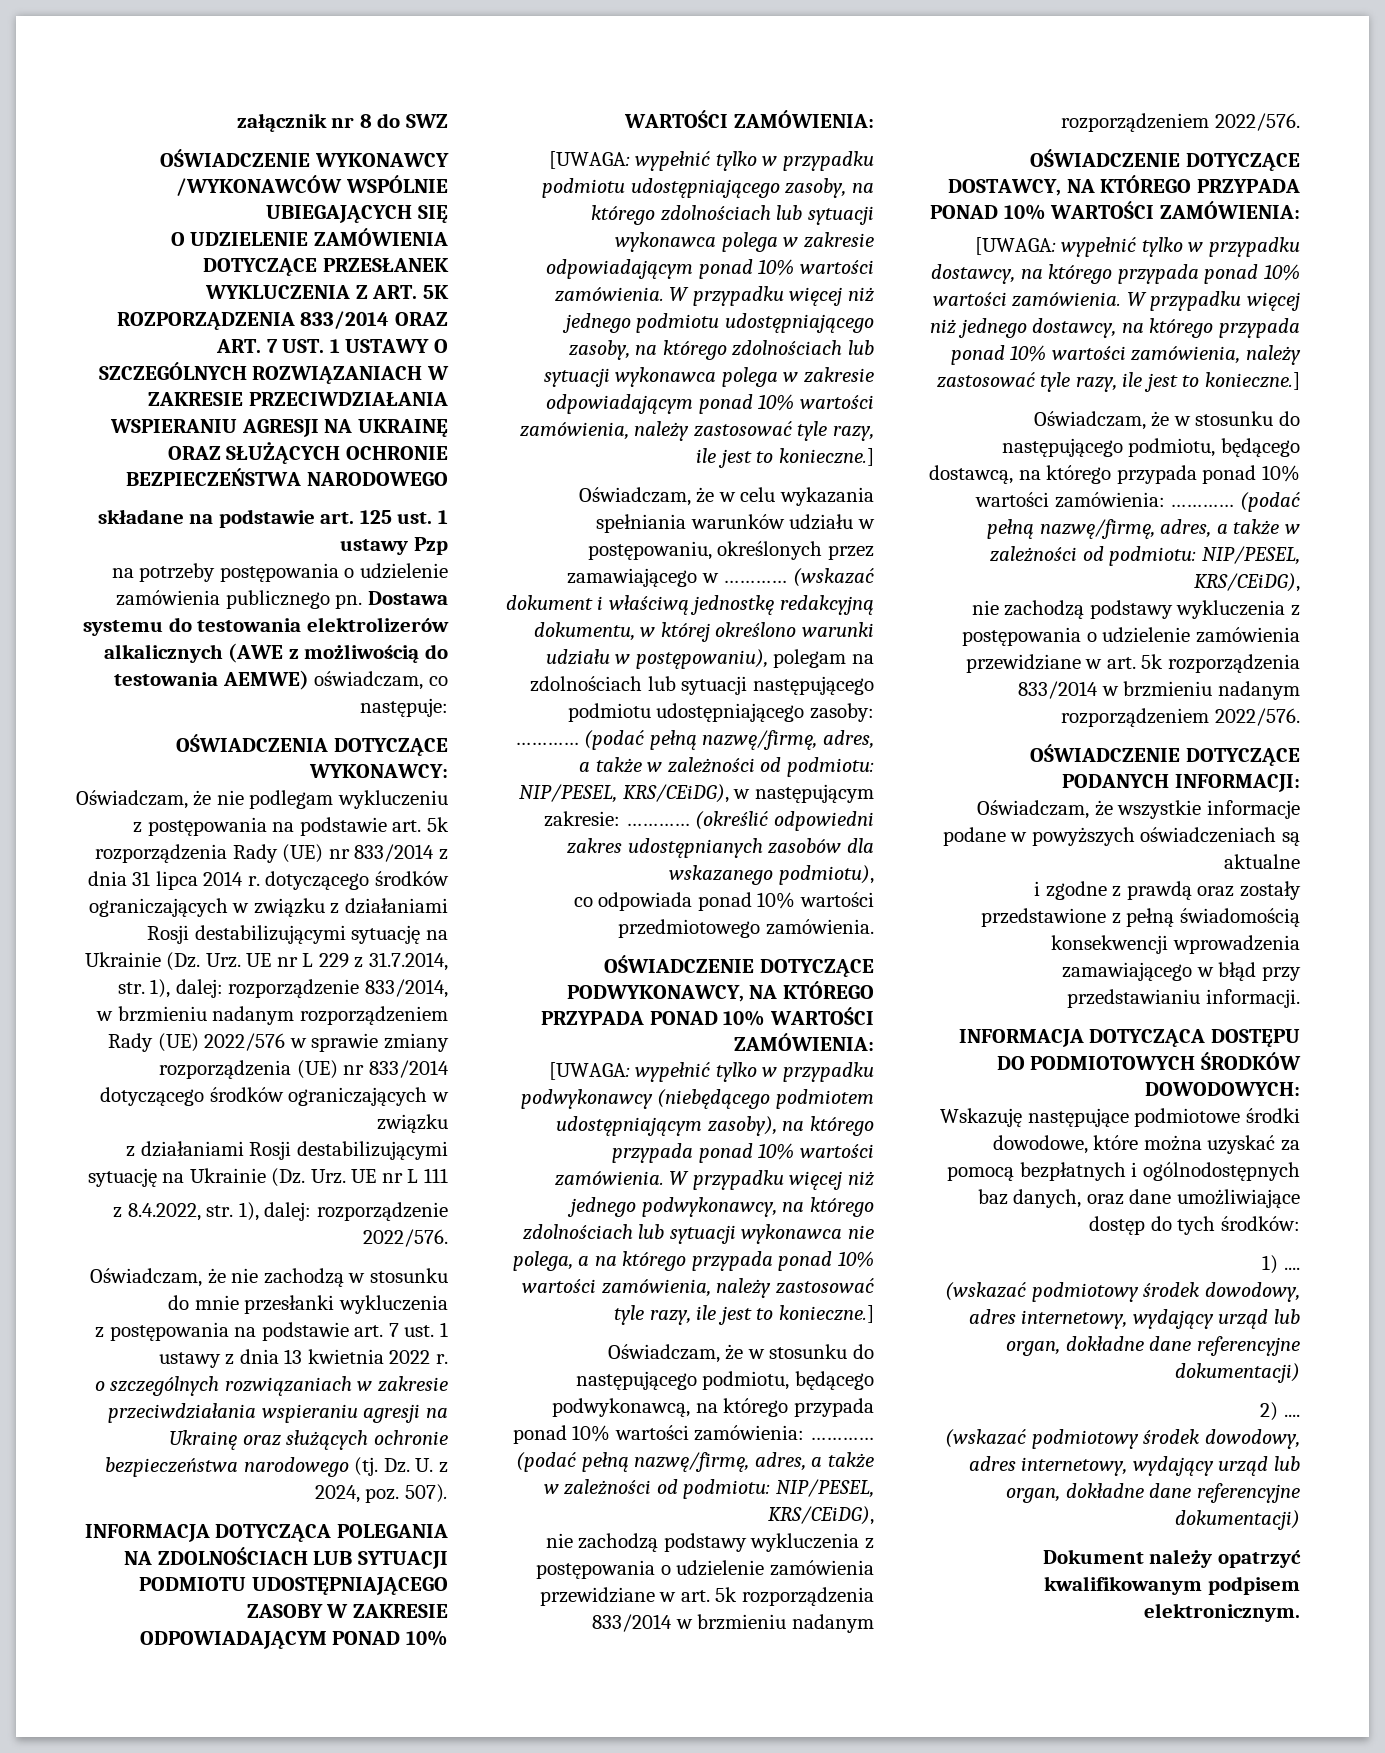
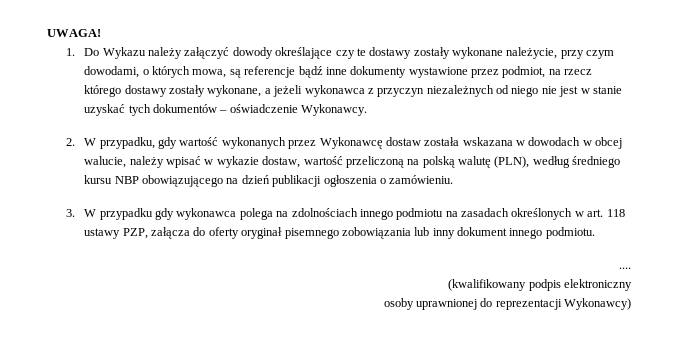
- załącznik nr 8 do SWZ
- OŚWIADCZENIE WYKONAWCY /WYKONAWCÓW WSPÓLNIE UBIEGAJĄCYCH SIĘ
- O UDZIELENIE ZAMÓWIENIA DOTYCZĄCE PRZESŁANEK WYKLUCZENIA Z ART. 5K ROZPORZĄDZENIA 833/2014 ORAZ ART. 7 UST. 1 USTAWY O SZCZEGÓLNYCH ROZWIĄZANIACH W ZAKRESIE PRZECIWDZIAŁANIA WSPIERANIU AGRESJI NA UKRAINĘ ORAZ SŁUŻĄCYCH OCHRONIE BEZPIECZEŃSTWA NARODOWEGO
- składane na podstawie art. 125 ust. 1 ustawy Pzp
- na potrzeby postępowania o udzielenie zamówienia publicznego pn. Dostawa systemu do testowania elektrolizerów alkalicznych (AWE z możliwością do testowania AEMWE) oświadczam, co następuje:
- OŚWIADCZENIA DOTYCZĄCE WYKONAWCY:
- Oświadczam, że nie podlegam wykluczeniu z postępowania na podstawie art. 5k rozporządzenia Rady (UE) nr 833/2014 z dnia 31 lipca 2014 r. dotyczącego środków ograniczających w związku z działaniami Rosji destabilizującymi sytuację na Ukrainie (Dz. Urz. UE nr L 229 z 31.7.2014, str. 1), dalej: rozporządzenie 833/2014,
- w brzmieniu nadanym rozporządzeniem Rady (UE) 2022/576 w sprawie zmiany rozporządzenia (UE) nr 833/2014 dotyczącego środków ograniczających w związku
- z działaniami Rosji destabilizującymi sytuację na Ukrainie (Dz. Urz. UE nr L 111
- z 8.4.2022, str. 1), dalej: rozporządzenie 2022/576.
- Oświadczam, że nie zachodzą w stosunku do mnie przesłanki wykluczenia
- z postępowania na podstawie art. 7 ust. 1 ustawy z dnia 13 kwietnia 2022 r.
- o szczególnych rozwiązaniach w zakresie przeciwdziałania wspieraniu agresji na Ukrainę oraz służących ochronie bezpieczeństwa narodowego (tj. Dz. U. z 2024, poz. 507).
- INFORMACJA DOTYCZĄCA POLEGANIA NA ZDOLNOŚCIACH LUB SYTUACJI PODMIOTU UDOSTĘPNIAJĄCEGO ZASOBY W ZAKRESIE ODPOWIADAJĄCYM PONAD 10% WARTOŚCI ZAMÓWIENIA:
- [UWAGA: wypełnić tylko w przypadku podmiotu udostępniającego zasoby, na którego zdolnościach lub sytuacji wykonawca polega w zakresie odpowiadającym ponad 10% wartości zamówienia. W przypadku więcej niż jednego podmiotu udostępniającego zasoby, na którego zdolnościach lub sytuacji wykonawca polega w zakresie odpowiadającym ponad 10% wartości zamówienia, należy zastosować tyle razy, ile jest to konieczne.]
- Oświadczam, że w celu wykazania spełniania warunków udziału w postępowaniu, określonych przez zamawiającego w ………… (wskazać dokument i właściwą jednostkę redakcyjną dokumentu, w której określono warunki udziału w postępowaniu), polegam na zdolnościach lub sytuacji następującego podmiotu udostępniającego zasoby: ………… (podać pełną nazwę/firmę, adres, a także w zależności od podmiotu: NIP/PESEL, KRS/CEiDG), w następującym zakresie: ………… (określić odpowiedni zakres udostępnianych zasobów dla wskazanego podmiotu),
- co odpowiada ponad 10% wartości przedmiotowego zamówienia.
- OŚWIADCZENIE DOTYCZĄCE PODWYKONAWCY, NA KTÓREGO PRZYPADA PONAD 10% WARTOŚCI ZAMÓWIENIA:
- [UWAGA: wypełnić tylko w przypadku podwykonawcy (niebędącego podmiotem udostępniającym zasoby), na którego przypada ponad 10% wartości zamówienia. W przypadku więcej niż jednego podwykonawcy, na którego zdolnościach lub sytuacji wykonawca nie polega, a na którego przypada ponad 10% wartości zamówienia, należy zastosować tyle razy, ile jest to konieczne.]
- Oświadczam, że w stosunku do następującego podmiotu, będącego podwykonawcą, na którego przypada ponad 10% wartości zamówienia: ………… (podać pełną nazwę/firmę, adres, a także w zależności od podmiotu: NIP/PESEL, KRS/CEiDG),
- nie zachodzą podstawy wykluczenia z postępowania o udzielenie zamówienia przewidziane w art. 5k rozporządzenia 833/2014 w brzmieniu nadanym rozporządzeniem 2022/576.
- OŚWIADCZENIE DOTYCZĄCE DOSTAWCY, NA KTÓREGO PRZYPADA PONAD 10% WARTOŚCI ZAMÓWIENIA:
- [UWAGA: wypełnić tylko w przypadku dostawcy, na którego przypada ponad 10% wartości zamówienia. W przypadku więcej niż jednego dostawcy, na którego przypada ponad 10% wartości zamówienia, należy zastosować tyle razy, ile jest to konieczne.]
- Oświadczam, że w stosunku do następującego podmiotu, będącego dostawcą, na którego przypada ponad 10% wartości zamówienia: ………… (podać pełną nazwę/firmę, adres, a także w zależności od podmiotu: NIP/PESEL, KRS/CEiDG),
- nie zachodzą podstawy wykluczenia z postępowania o udzielenie zamówienia przewidziane w art. 5k rozporządzenia 833/2014 w brzmieniu nadanym rozporządzeniem 2022/576.
- OŚWIADCZENIE DOTYCZĄCE PODANYCH INFORMACJI:
- Oświadczam, że wszystkie informacje podane w powyższych oświadczeniach są aktualne
- i zgodne z prawdą oraz zostały przedstawione z pełną świadomością konsekwencji wprowadzenia zamawiającego w błąd przy przedstawianiu informacji.
- INFORMACJA DOTYCZĄCA DOSTĘPU DO PODMIOTOWYCH ŚRODKÓW DOWODOWYCH:
- Wskazuję następujące podmiotowe środki dowodowe, które można uzyskać za pomocą bezpłatnych i ogólnodostępnych baz danych, oraz dane umożliwiające dostęp do tych środków:
- 1) ....
- (wskazać podmiotowy środek dowodowy, adres internetowy, wydający urząd lub organ, dokładne dane referencyjne dokumentacji)
- 2) ....
- (wskazać podmiotowy środek dowodowy, adres internetowy, wydający urząd lub organ, dokładne dane referencyjne dokumentacji)
- Dokument należy opatrzyć kwalifikowanym podpisem elektronicznym.
+ UWAGA!
+ 1. Do Wykazu należy załączyć dowody określające czy te dostawy zostały wykonane należycie, przy czym dowodami, o których mowa, są referencje bądź inne dokumenty wystawione przez podmiot, na rzecz którego dostawy zostały wykonane, a jeżeli wykonawca z przyczyn niezależnych od niego nie jest w stanie uzyskać tych dokumentów – oświadczenie Wykonawcy.
+ 2. W przypadku, gdy wartość wykonanych przez Wykonawcę dostaw została wskazana w dowodach w obcej walucie, należy wpisać w wykazie dostaw, wartość przeliczoną na polską walutę (PLN), według średniego kursu NBP obowiązującego na dzień publikacji ogłoszenia o zamówieniu.
+ 3. W przypadku gdy wykonawca polega na zdolnościach innego podmiotu na zasadach określonych w art. 118 ustawy PZP, załącza do oferty oryginał pisemnego zobowiązania lub inny dokument innego podmiotu.
+ ....
+ (kwalifikowany podpis elektroniczny
+ osoby uprawnionej do reprezentacji Wykonawcy)

